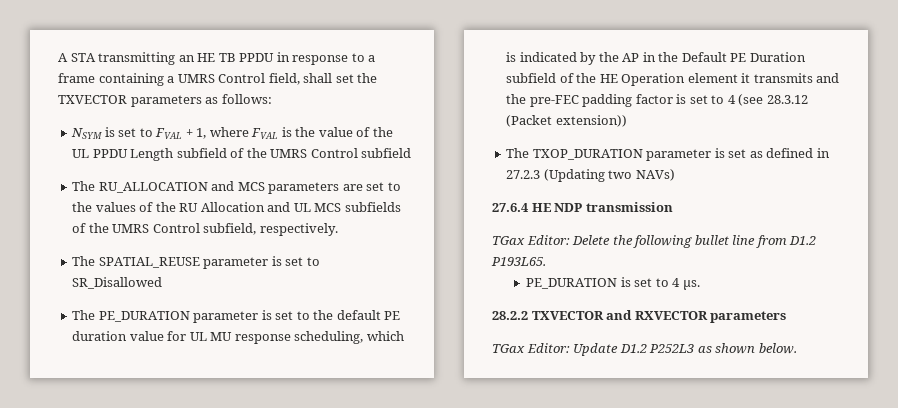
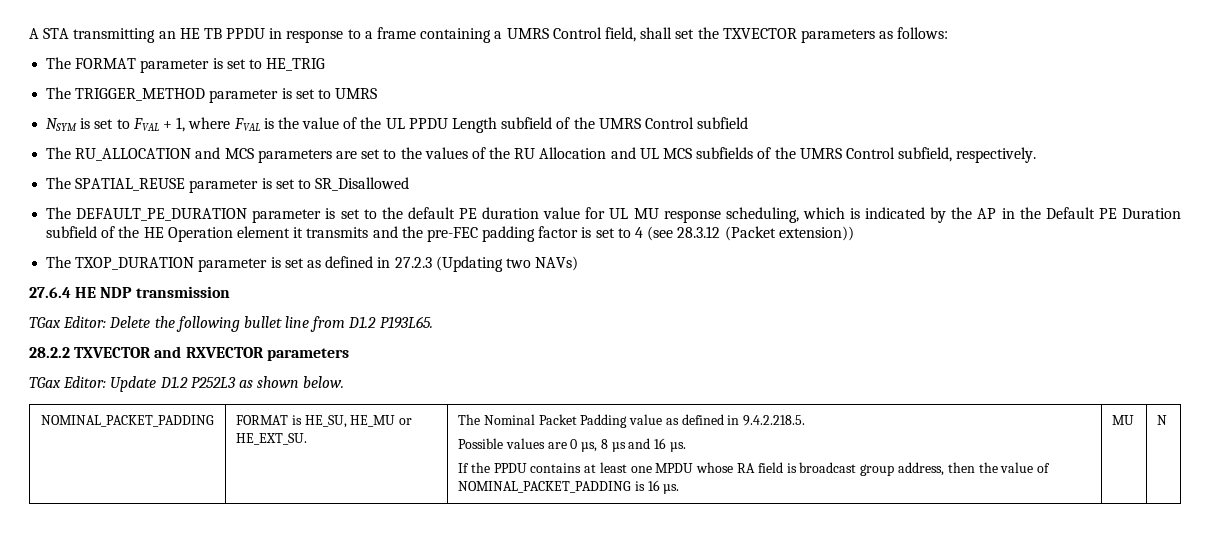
+ The FORMAT parameter is set to HE_TRIG
+ The TRIGGER_METHOD parameter is set to UMRS
- The PE_DURATION parameter is set to the default PE duration value for UL MU response scheduling, which is indicated by the AP in the Default PE Duration subfield of the HE Operation element it transmits and the pre-FEC padding factor is set to 4 (see 28.3.12 (Packet extension))
+ The DEFAULT_PE_DURATION parameter is set to the default PE duration value for UL MU response scheduling, which is indicated by the AP in the Default PE Duration subfield of the HE Operation element it transmits and the pre-FEC padding factor is set to 4 (see 28.3.12 (Packet extension))
- PE_DURATION is set to 4 µs.
+ NOMINAL_PACKET_PADDING | FORMAT is HE_SU, HE_MU or HE_EXT_SU. | The Nominal Packet Padding value as defined in 9.4.2.218.5.
+ Possible values are 0 µs, 8 µs and 16 µs.
+ If the PPDU contains at least one MPDU whose RA field is broadcast group address, then the value of NOMINAL_PACKET_PADDING is 16 µs. | MU | N

